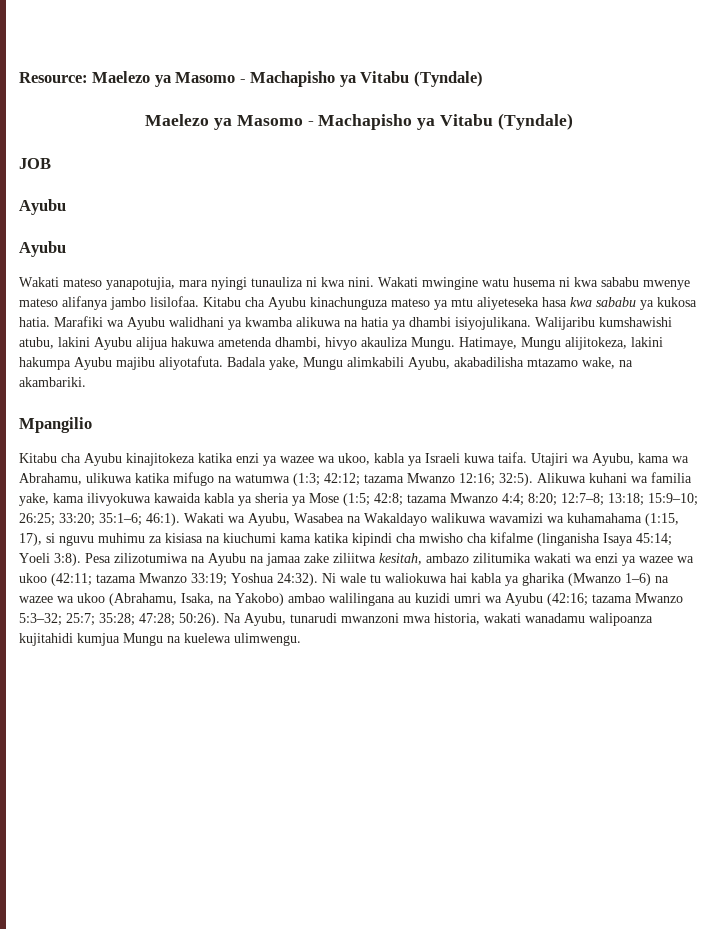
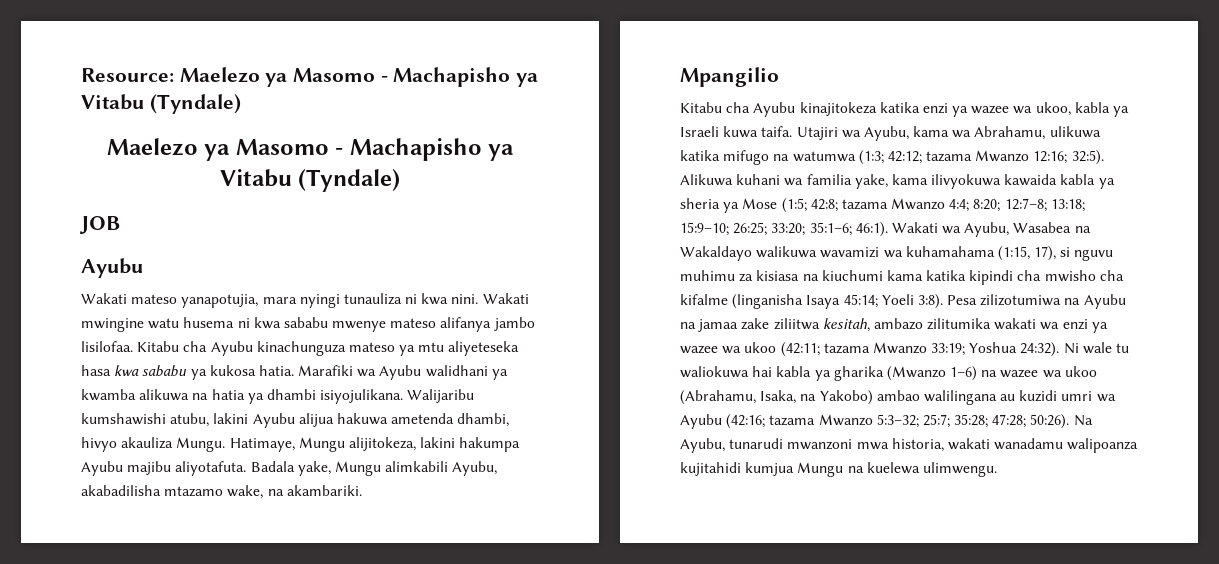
  JOB
- Ayubu

